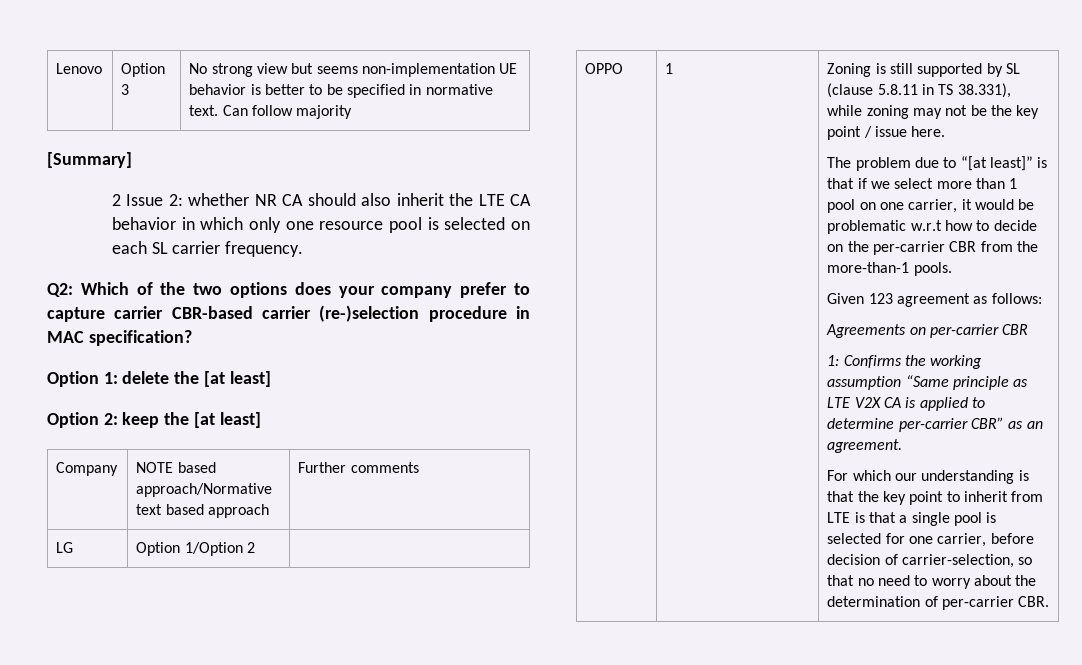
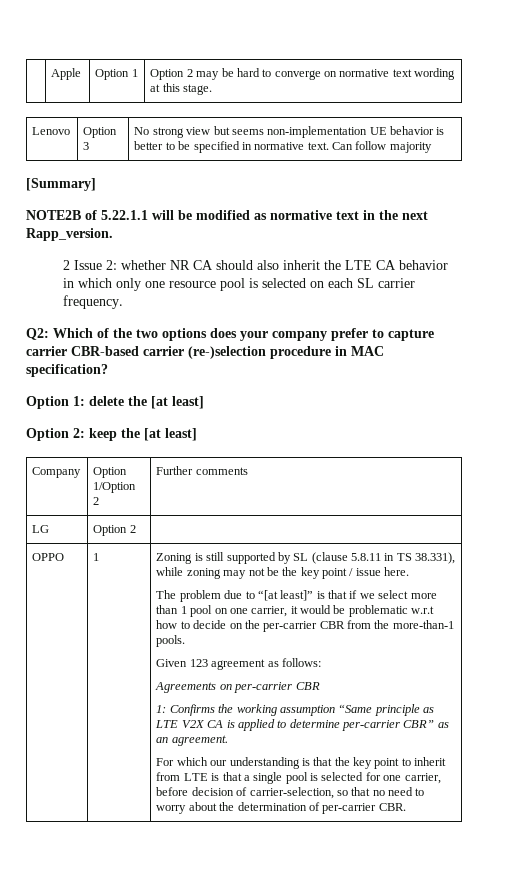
+ | Apple | Option 1 | Option 2 may be hard to converge on normative text wording at this stage.
+ NOTE2B of 5.22.1.1 will be modified as normative text in the next Rapp_version.
- Company | NOTE based approach/Normative text based approach | Further comments
+ Company | Option 1/Option 2 | Further comments
- LG | Option 1/Option 2 |
+ LG | Option 2 |

